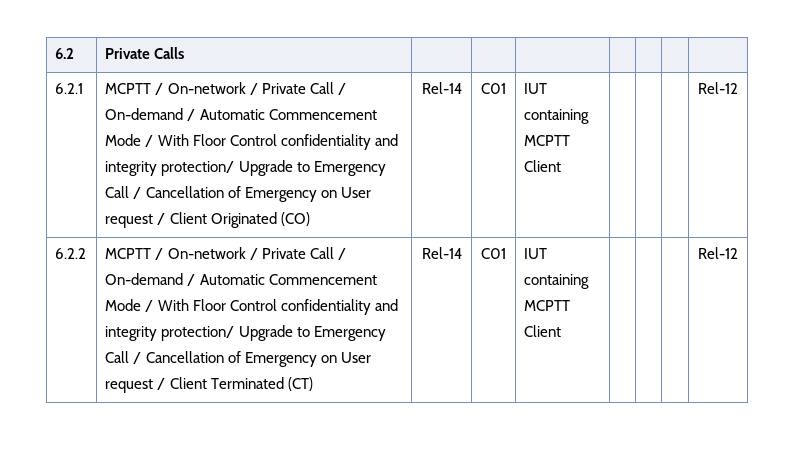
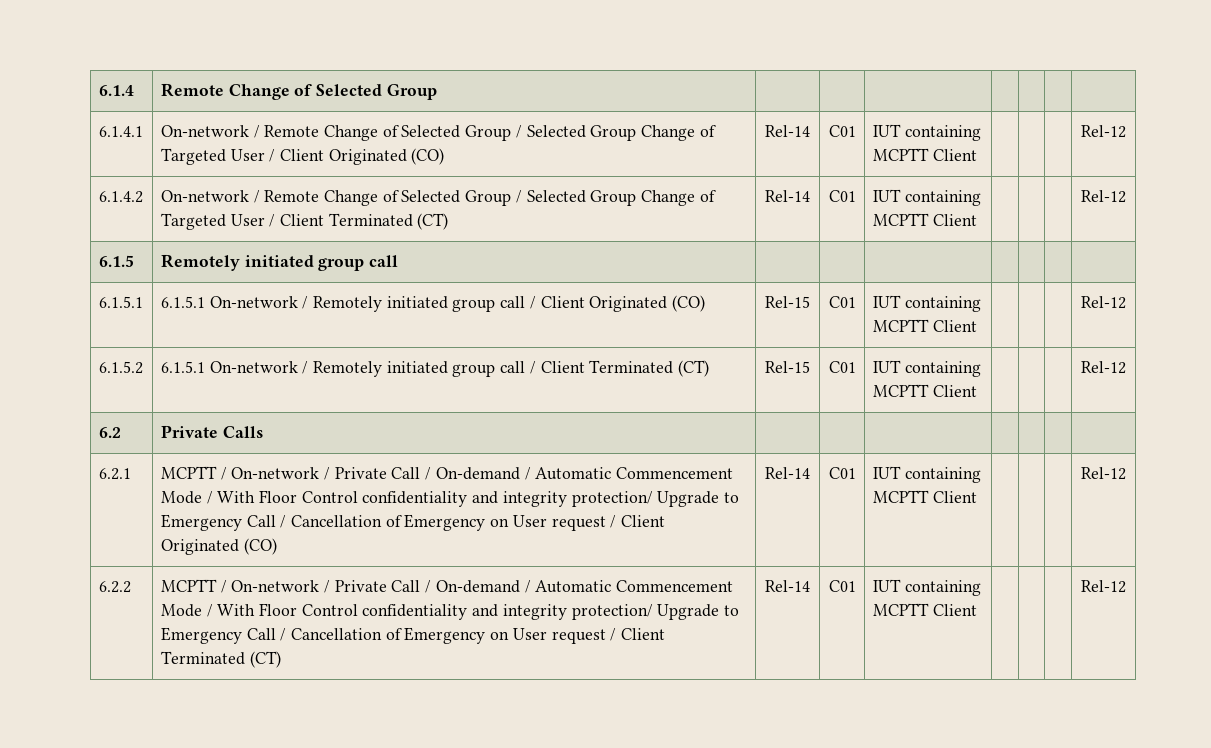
+ 6.1.4 | Remote Change of Selected Group | | | | | | |
+ 6.1.4.1 | On-network / Remote Change of Selected Group / Selected Group Change of Targeted User / Client Originated (CO) | Rel-14 | C01 | IUT containing MCPTT Client | | | | Rel-12
+ 6.1.4.2 | On-network / Remote Change of Selected Group / Selected Group Change of Targeted User / Client Terminated (CT) | Rel-14 | C01 | IUT containing MCPTT Client | | | | Rel-12
+ 6.1.5 | Remotely initiated group call | | | | | | |
+ 6.1.5.1 | 6.1.5.1 On-network / Remotely initiated group call / Client Originated (CO) | Rel-15 | C01 | IUT containing MCPTT Client | | | | Rel-12
+ 6.1.5.2 | 6.1.5.1 On-network / Remotely initiated group call / Client Terminated (CT) | Rel-15 | C01 | IUT containing MCPTT Client | | | | Rel-12

